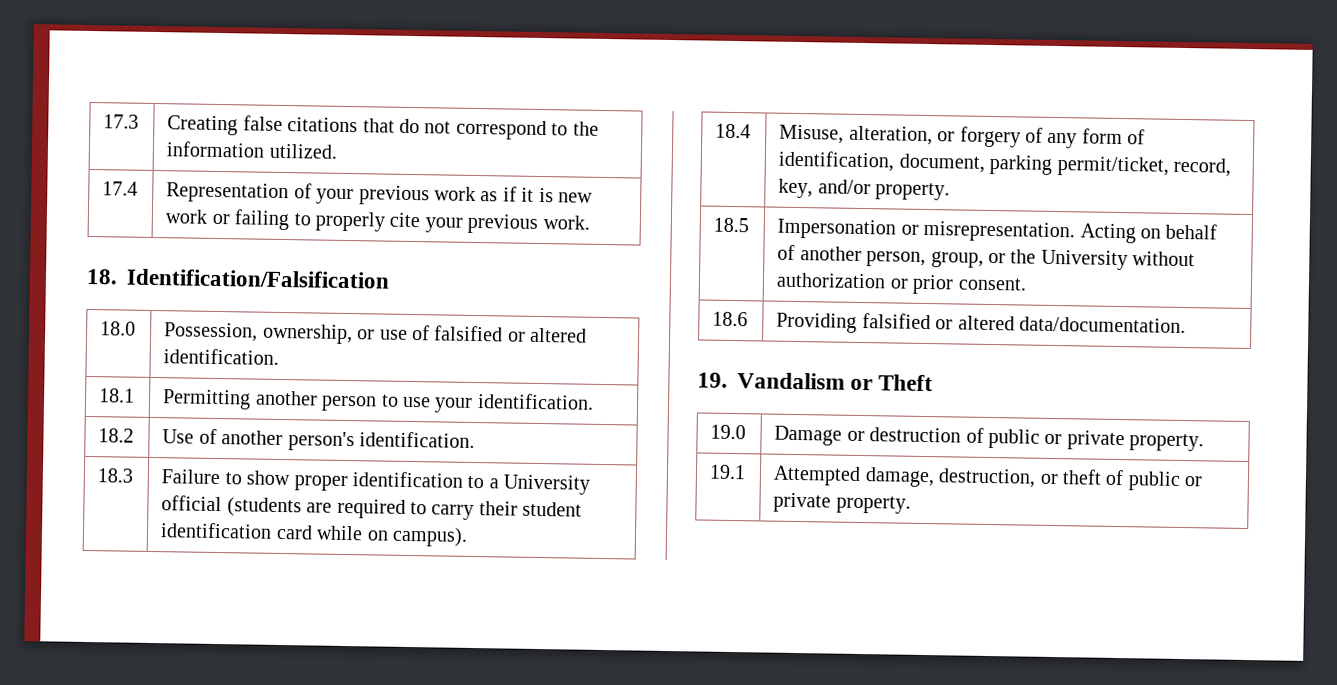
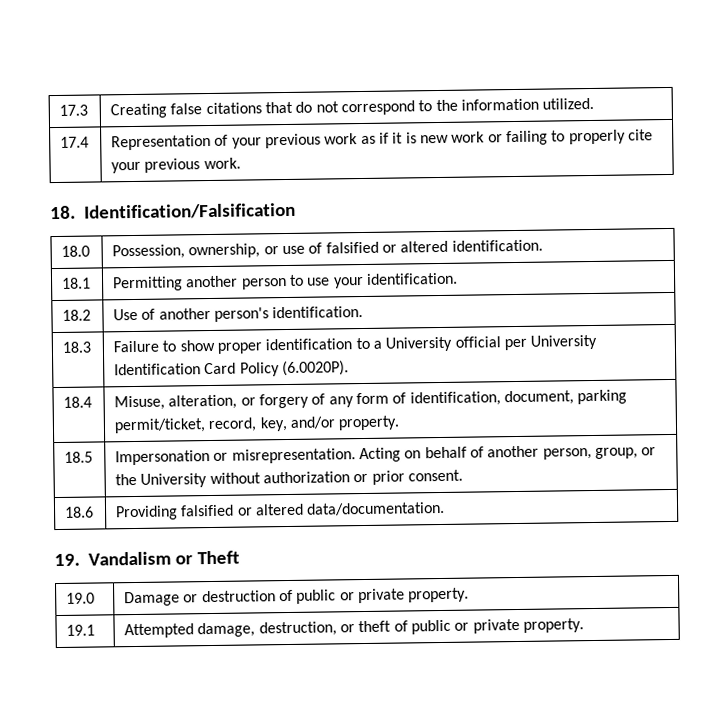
- 18.3 | Failure to show proper identification to a University official (students are required to carry their student identification card while on campus).
+ 18.3 | Failure to show proper identification to a University official per University Identification Card Policy (6.0020P).

